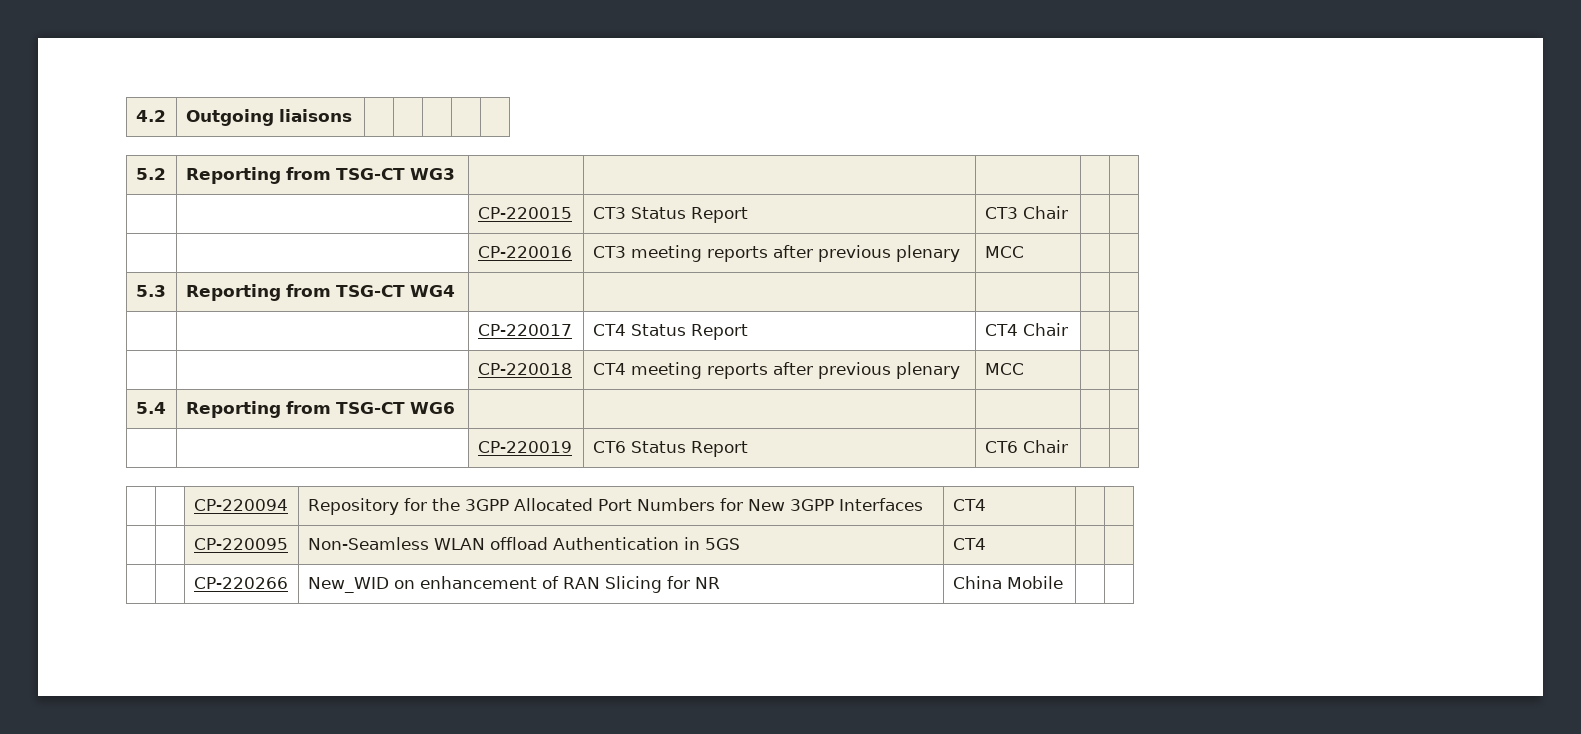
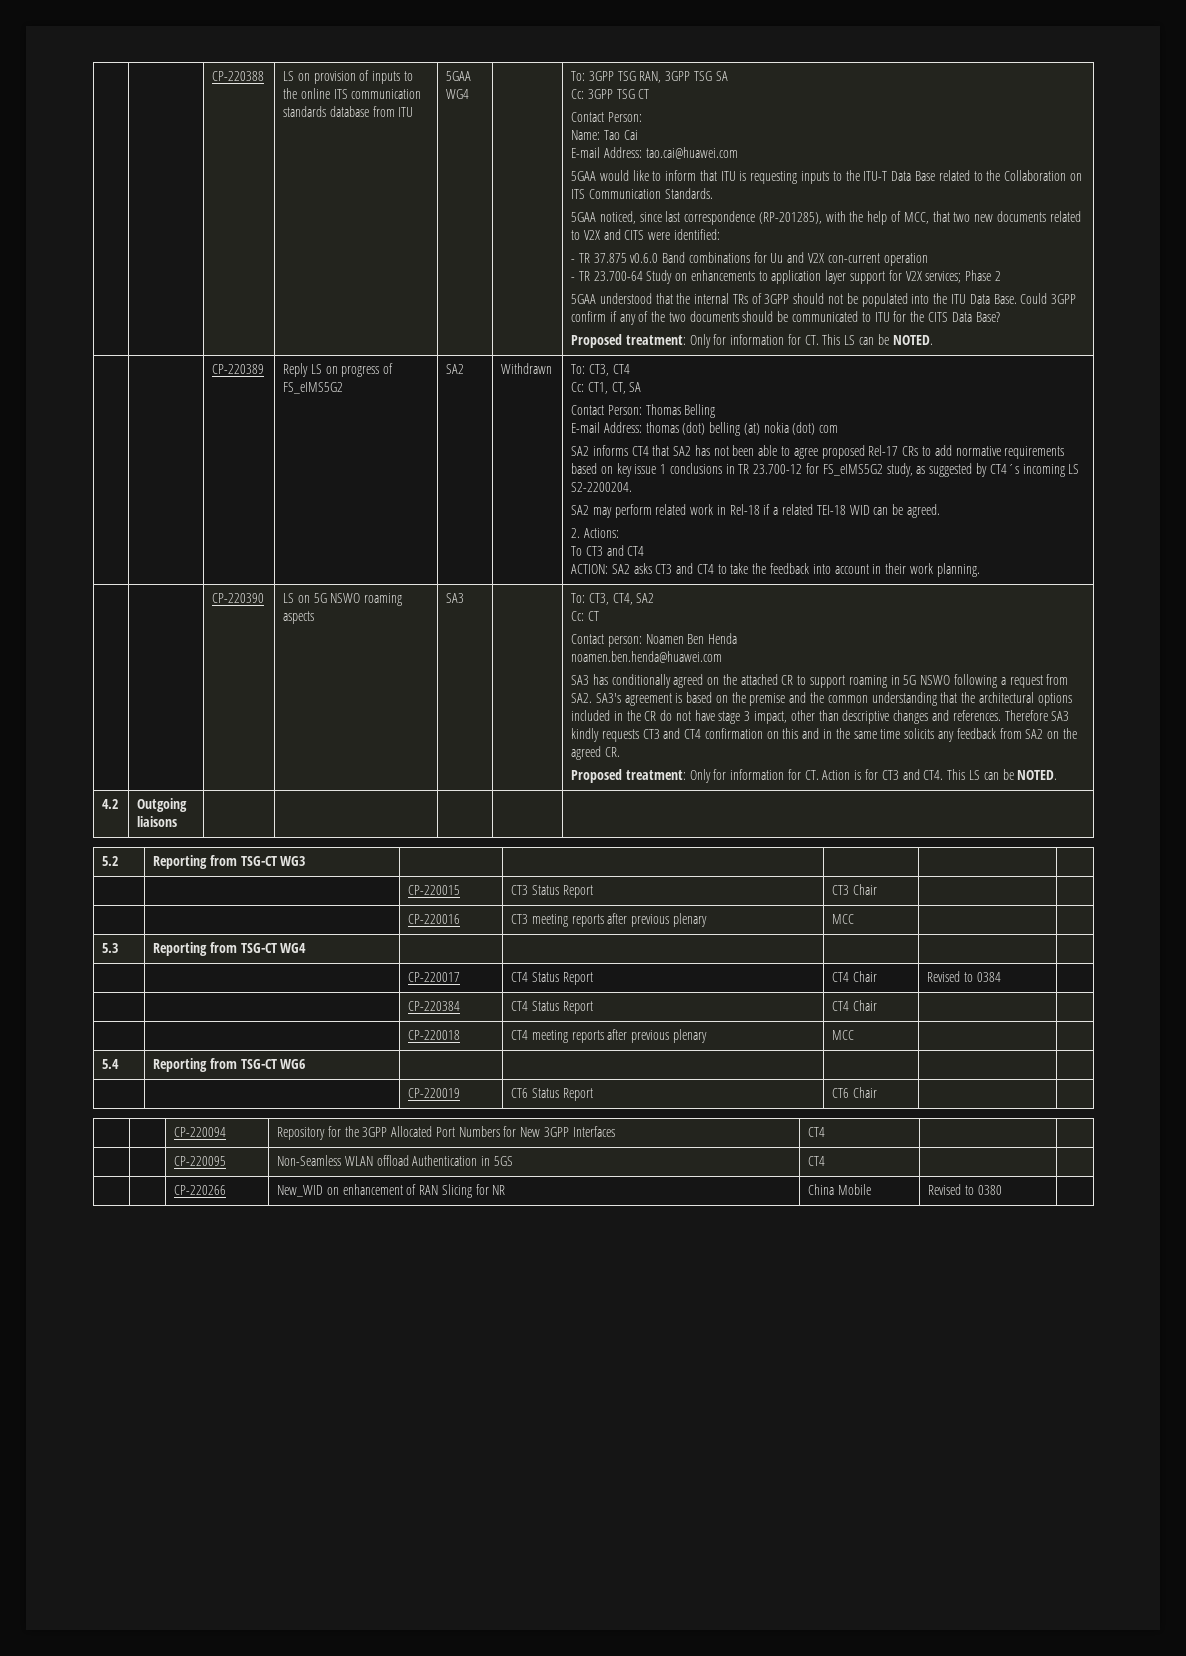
+ CP-220388 | LS on provision of inputs to the online ITS communication standards database from ITU | 5GAA WG4 | | To: 3GPP TSG RAN, 3GPP TSG SA
+ Cc: 3GPP TSG CT
+ Contact Person:
+ Name: Tao Cai
+ E-mail Address: tao.cai@huawei.com
+ 5GAA would like to inform that ITU is requesting inputs to the ITU-T Data Base related to the Collaboration on ITS Communication Standards.
+ 5GAA noticed, since last correspondence (RP-201285), with the help of MCC, that two new documents related to V2X and CITS were identified:
+ - TR 37.875 v0.6.0 Band combinations for Uu and V2X con-current operation
+ - TR 23.700-64 Study on enhancements to application layer support for V2X services; Phase 2
+ 5GAA understood that the internal TRs of 3GPP should not be populated into the ITU Data Base. Could 3GPP confirm if any of the two documents should be communicated to ITU for the CITS Data Base?
+ Proposed treatment: Only for information for CT. This LS can be NOTED.
+ | | CP-220389 | Reply LS on progress of FS_eIMS5G2 | SA2 | Withdrawn | To: CT3, CT4
+ Cc: CT1, CT, SA
+ Contact Person: Thomas Belling
+ E-mail Address: thomas (dot) belling (at) nokia (dot) com
+ SA2 informs CT4 that SA2 has not been able to agree proposed Rel-17 CRs to add normative requirements based on key issue 1 conclusions in TR 23.700-12 for FS_eIMS5G2 study, as suggested by CT4´s incoming LS S2-2200204.
+ SA2 may perform related work in Rel-18 if a related TEI-18 WID can be agreed.
+ 2. Actions:
+ To CT3 and CT4
+ ACTION: SA2 asks CT3 and CT4 to take the feedback into account in their work planning.
+ | | CP-220390 | LS on 5G NSWO roaming aspects | SA3 | | To: CT3, CT4, SA2
+ Cc: CT
+ Contact person: Noamen Ben Henda
+ noamen.ben.henda@huawei.com
+ SA3 has conditionally agreed on the attached CR to support roaming in 5G NSWO following a request from SA2. SA3's agreement is based on the premise and the common understanding that the architectural options included in the CR do not have stage 3 impact, other than descriptive changes and references. Therefore SA3 kindly requests CT3 and CT4 confirmation on this and in the same time solicits any feedback from SA2 on the agreed CR.
+ Proposed treatment: Only for information for CT. Action is for CT3 and CT4. This LS can be NOTED.
- | | CP-220017 | CT4 Status Report | CT4 Chair | |
+ | | CP-220017 | CT4 Status Report | CT4 Chair | Revised to 0384 |
+ | | CP-220384 | CT4 Status Report | CT4 Chair | |
- | | CP-220266 | New_WID on enhancement of RAN Slicing for NR | China Mobile | |
+ | | CP-220266 | New_WID on enhancement of RAN Slicing for NR | China Mobile | Revised to 0380 |

